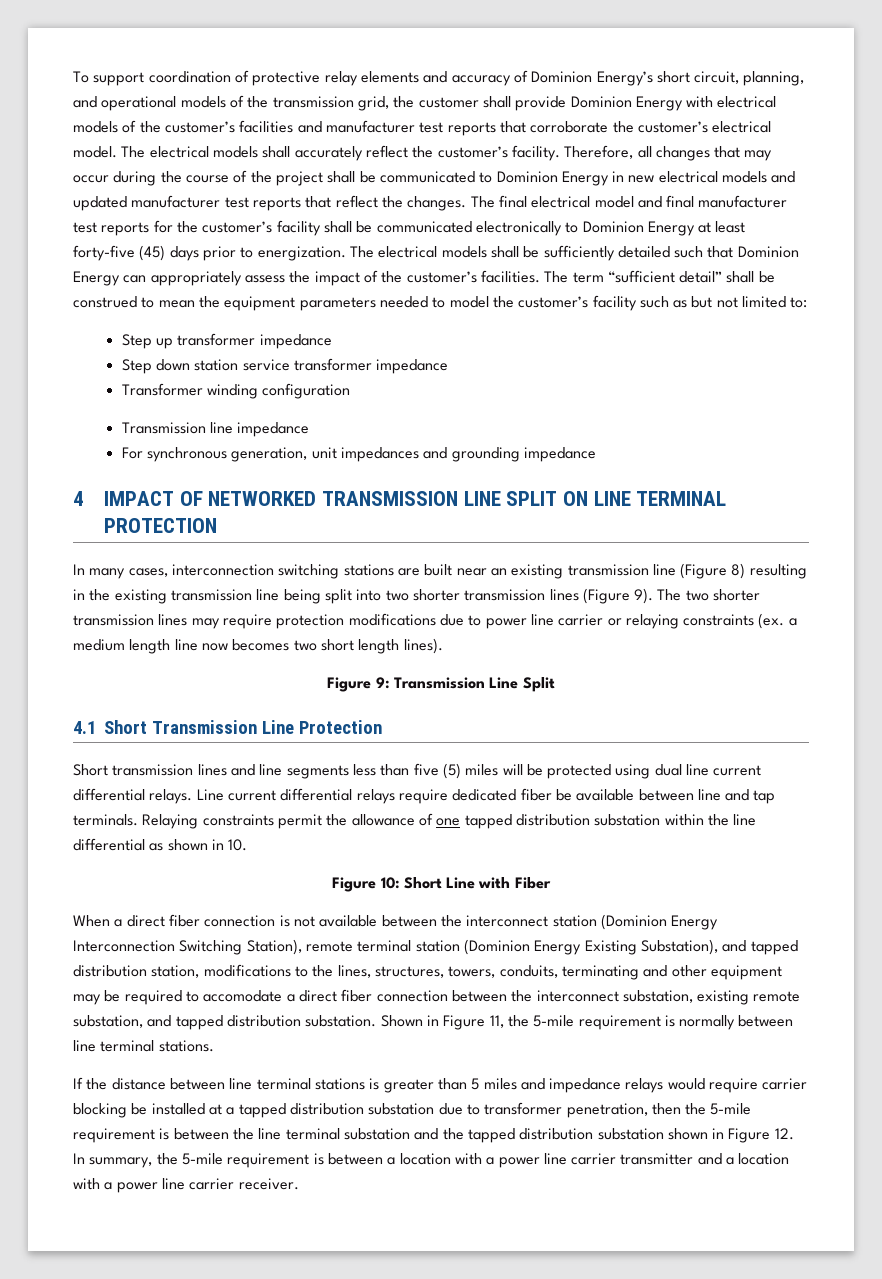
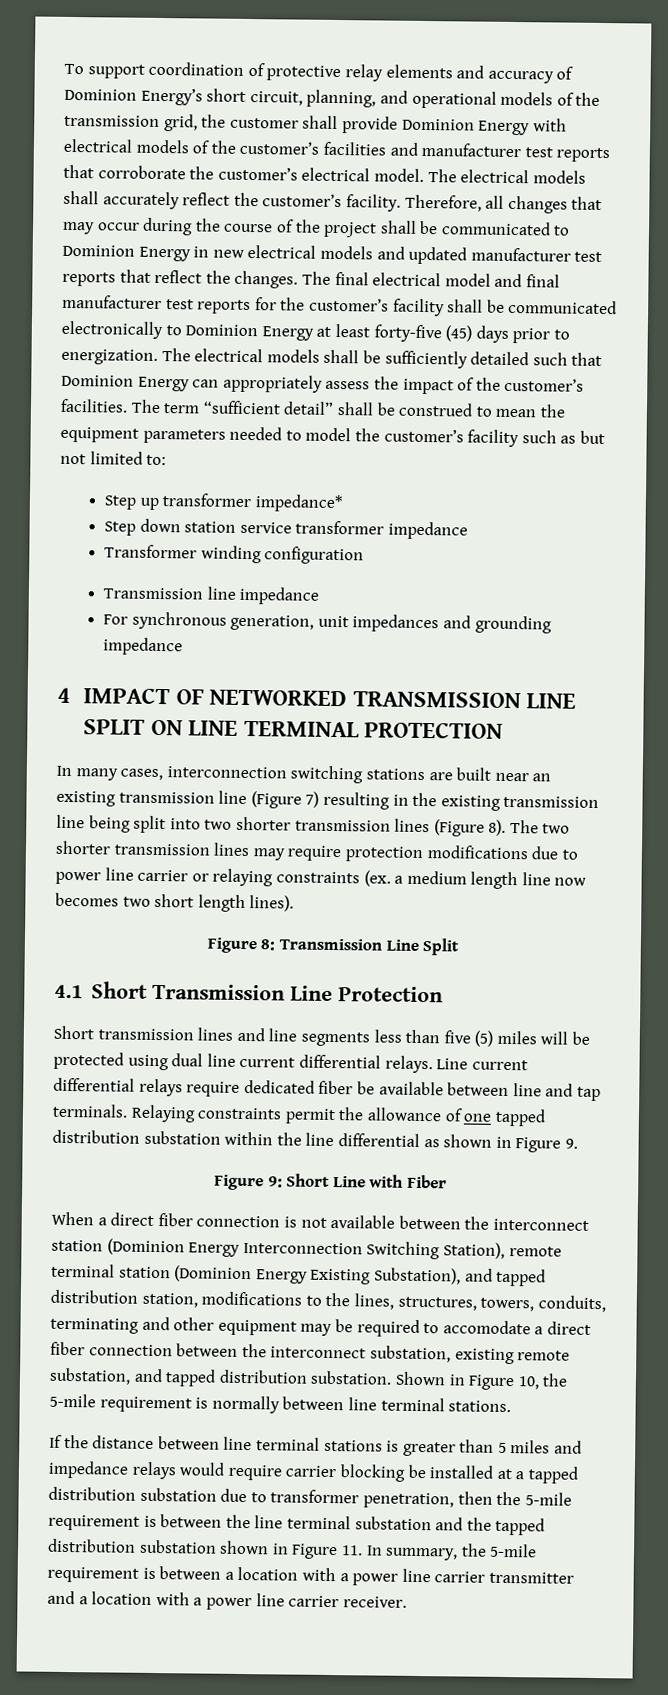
- Step up transformer impedance
+ Step up transformer impedance*
- In many cases, interconnection switching stations are built near an existing transmission line (Figure 8) resulting in the existing transmission line being split into two shorter transmission lines (Figure 9).
+ In many cases, interconnection switching stations are built near an existing transmission line (Figure 7) resulting in the existing transmission line being split into two shorter transmission lines (Figure 8).
- Figure 9: Transmission Line Split
+ Figure 8: Transmission Line Split
- Relaying constraints permit the allowance of one tapped distribution substation within the line differential as shown in 10.
- Figure 10: Short Line with Fiber
+ Relaying constraints permit the allowance of one tapped distribution substation within the line differential as shown in Figure 9.
+ Figure 9: Short Line with Fiber
- Shown in Figure 11, the 5-mile requirement is normally between line terminal stations.
+ Shown in Figure 10, the 5-mile requirement is normally between line terminal stations.
- If the distance between line terminal stations is greater than 5 miles and impedance relays would require carrier blocking be installed at a tapped distribution substation due to transformer penetration, then the 5-mile requirement is between the line terminal substation and the tapped distribution substation shown in Figure 12. In summary, the 5-mile requirement is between a location with a power line carrier transmitter and a location with a power line carrier receiver.
+ If the distance between line terminal stations is greater than 5 miles and impedance relays would require carrier blocking be installed at a tapped distribution substation due to transformer penetration, then the 5-mile requirement is between the line terminal substation and the tapped distribution substation shown in Figure 11. In summary, the 5-mile requirement is between a location with a power line carrier transmitter and a location with a power line carrier receiver.

